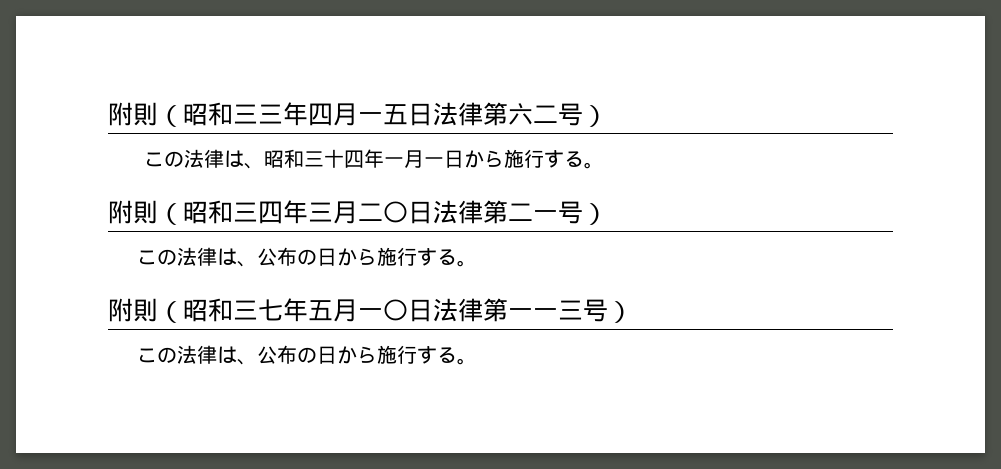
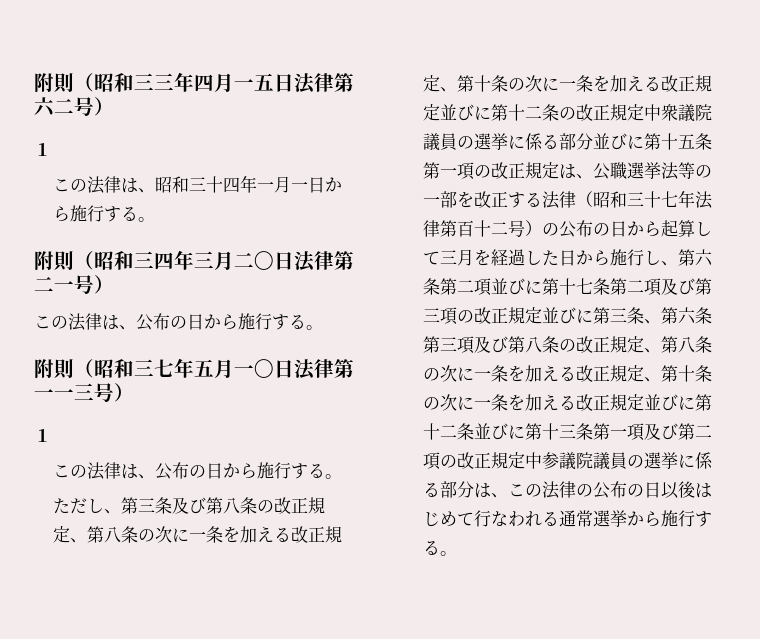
  附則（昭和三三年四月一五日法律第六二号）
+ １
  附則（昭和三七年五月一〇日法律第一一三号）
+ １
  この法律は、公布の日から施行する。
+ ただし、第三条及び第八条の改正規定、第八条の次に一条を加える改正規定、第十条の次に一条を加える改正規定並びに第十二条の改正規定中衆議院議員の選挙に係る部分並びに第十五条第一項の改正規定は、公職選挙法等の一部を改正する法律（昭和三十七年法律第百十二号）の公布の日から起算して三月を経過した日から施行し、第六条第二項並びに第十七条第二項及び第三項の改正規定並びに第三条、第六条第三項及び第八条の改正規定、第八条の次に一条を加える改正規定、第十条の次に一条を加える改正規定並びに第十二条並びに第十三条第一項及び第二項の改正規定中参議院議員の選挙に係る部分は、この法律の公布の日以後はじめて行なわれる通常選挙から施行する。

